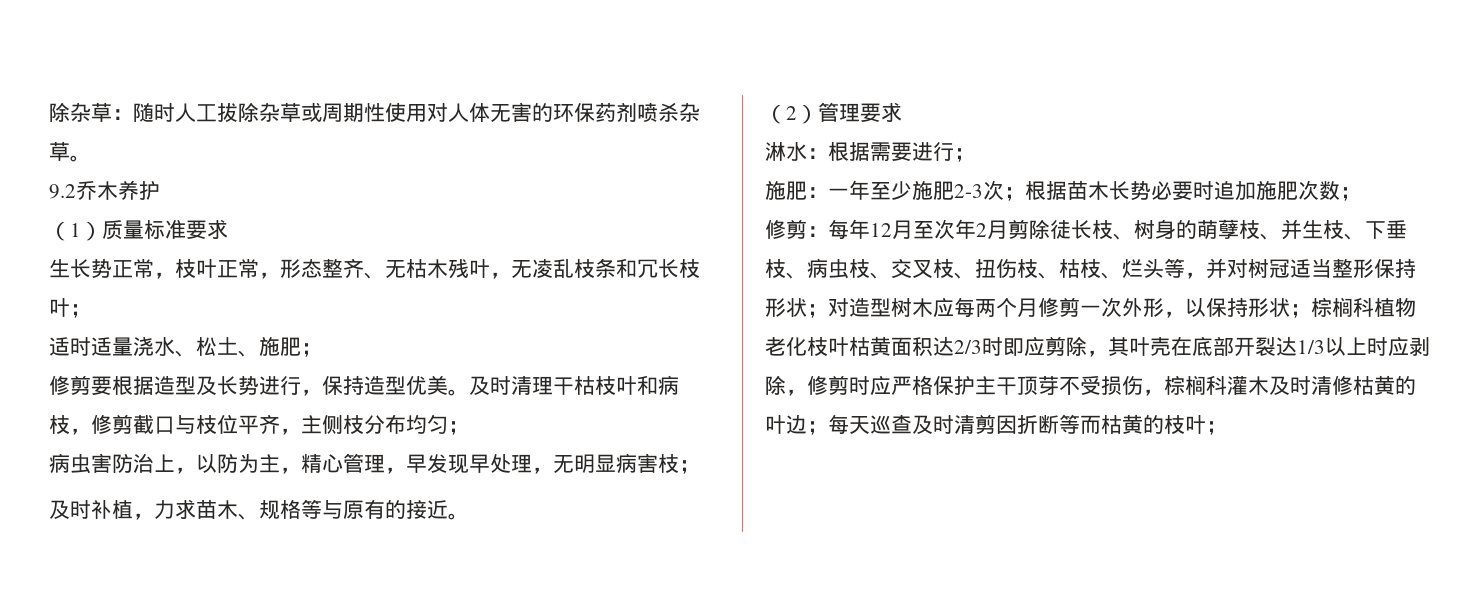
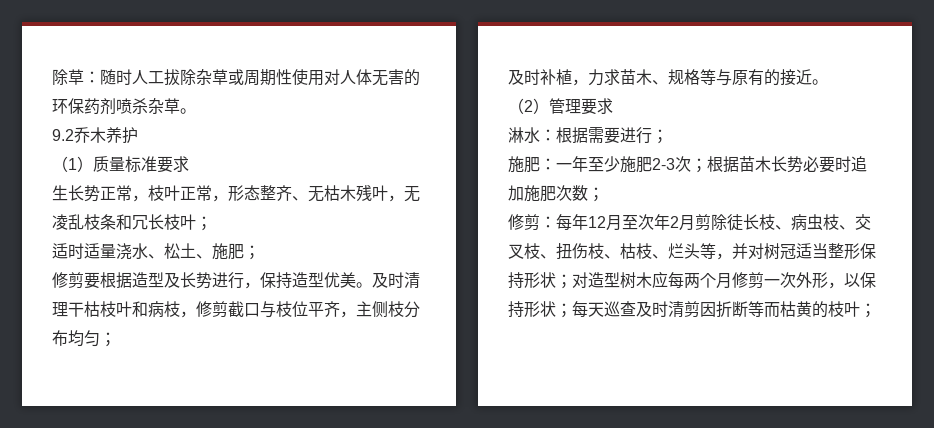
- 除杂草：随时人工拔除杂草或周期性使用对人体无害的环保药剂喷杀杂草。
+ 除草：随时人工拔除杂草或周期性使用对人体无害的环保药剂喷杀杂草。
- 病虫害防治上，以防为主，精心管理，早发现早处理，无明显病害枝；
- 修剪：每年12月至次年2月剪除徒长枝、树身的萌孽枝、并生枝、下垂枝、病虫枝、交叉枝、扭伤枝、枯枝、烂头等，并对树冠适当整形保持形状；对造型树木应每两个月修剪一次外形，以保持形状；棕榈科植物老化枝叶枯黄面积达2/3时即应剪除，其叶壳在底部开裂达1/3以上时应剥除，修剪时应严格保护主干顶芽不受损伤，棕榈科灌木及时清修枯黄的叶边；每天巡查及时清剪因折断等而枯黄的枝叶；
+ 修剪：每年12月至次年2月剪除徒长枝、病虫枝、交叉枝、扭伤枝、枯枝、烂头等，并对树冠适当整形保持形状；对造型树木应每两个月修剪一次外形，以保持形状；每天巡查及时清剪因折断等而枯黄的枝叶；

